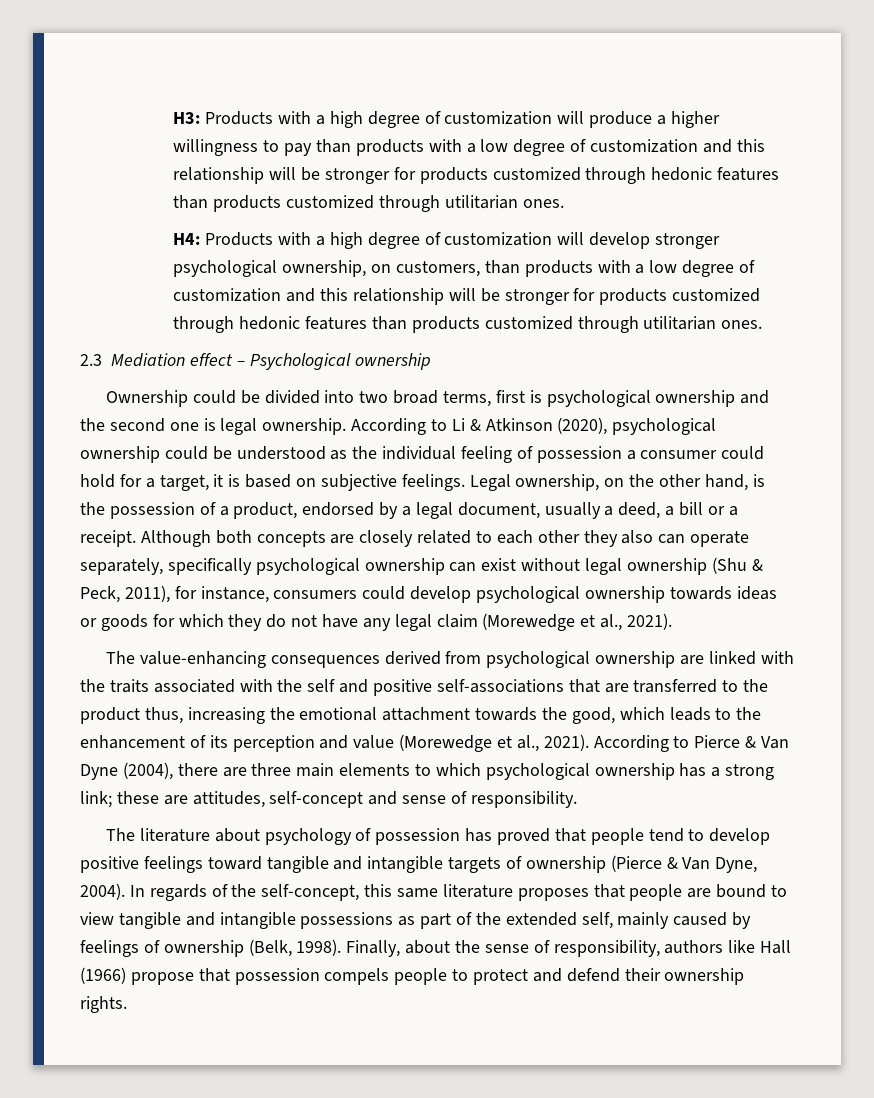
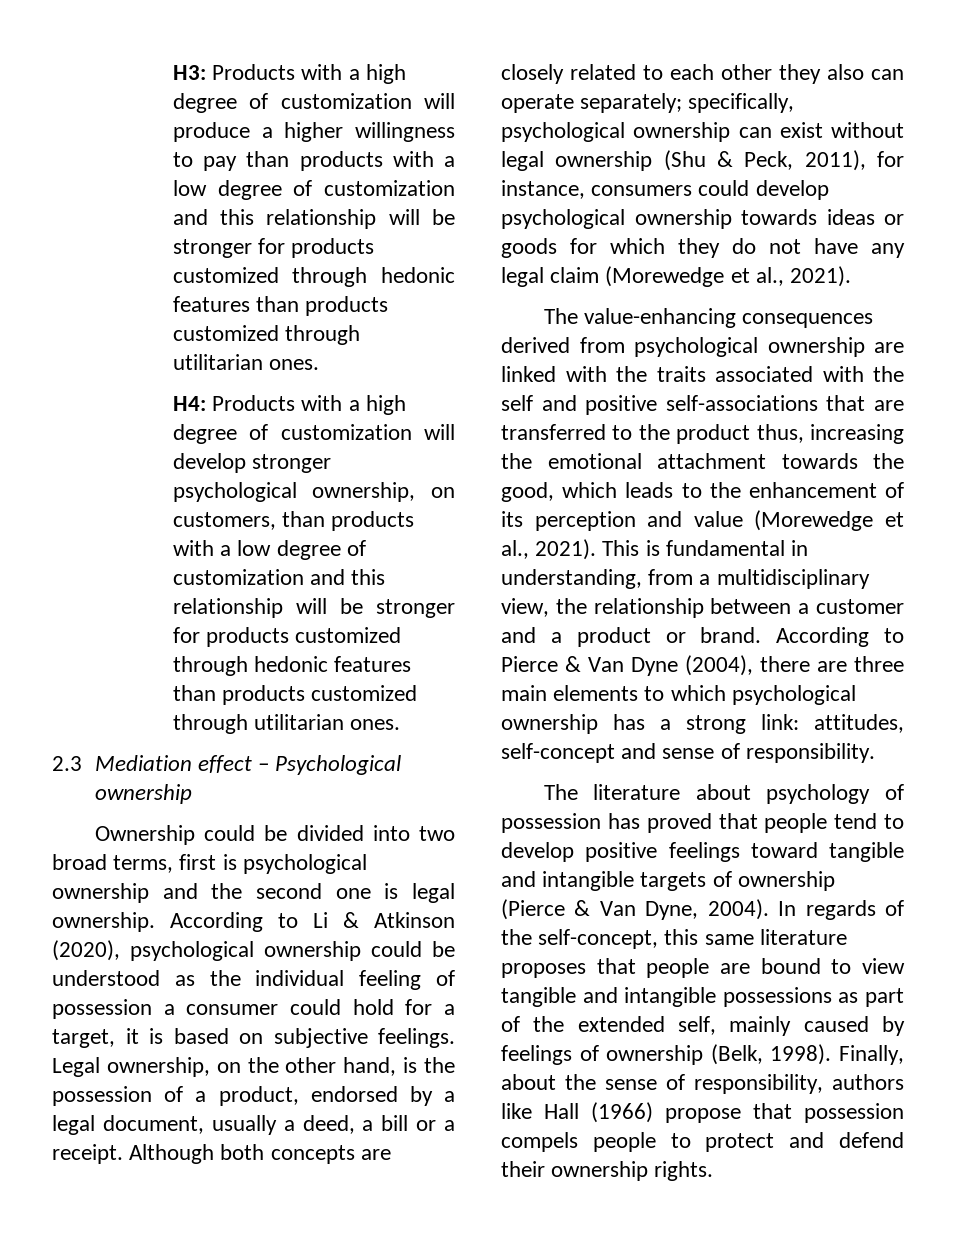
- Although both concepts are closely related to each other they also can operate separately, specifically psychological ownership can exist without legal ownership (Shu & Peck, 2011), for instance, consumers could develop psychological ownership towards ideas or goods for which they do not have any legal claim (Morewedge et al., 2021).
+ Although both concepts are closely related to each other they also can operate separately; specifically, psychological ownership can exist without legal ownership (Shu & Peck, 2011), for instance, consumers could develop psychological ownership towards ideas or goods for which they do not have any legal claim (Morewedge et al., 2021).
+ This is fundamental in understanding, from a multidisciplinary view, the relationship between a customer and a product or brand.
- According to Pierce & Van Dyne (2004), there are three main elements to which psychological ownership has a strong link; these are attitudes, self-concept and sense of responsibility.
+ According to Pierce & Van Dyne (2004), there are three main elements to which psychological ownership has a strong link: attitudes, self-concept and sense of responsibility.

